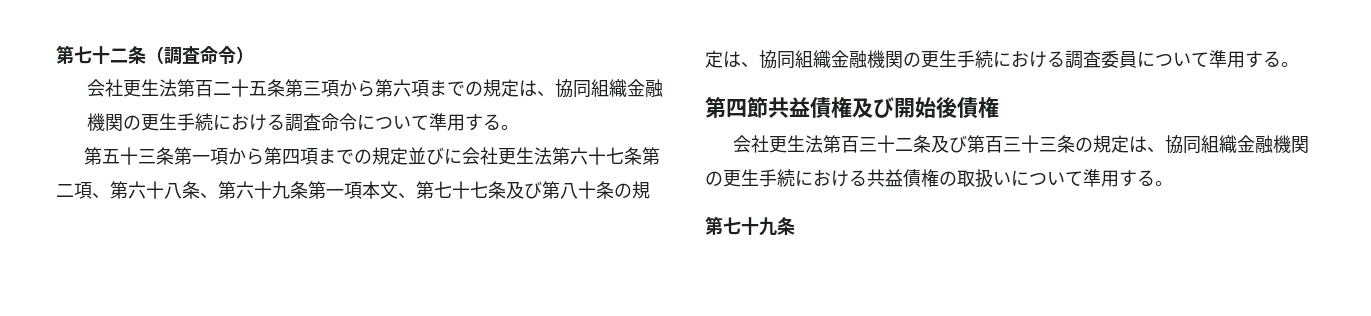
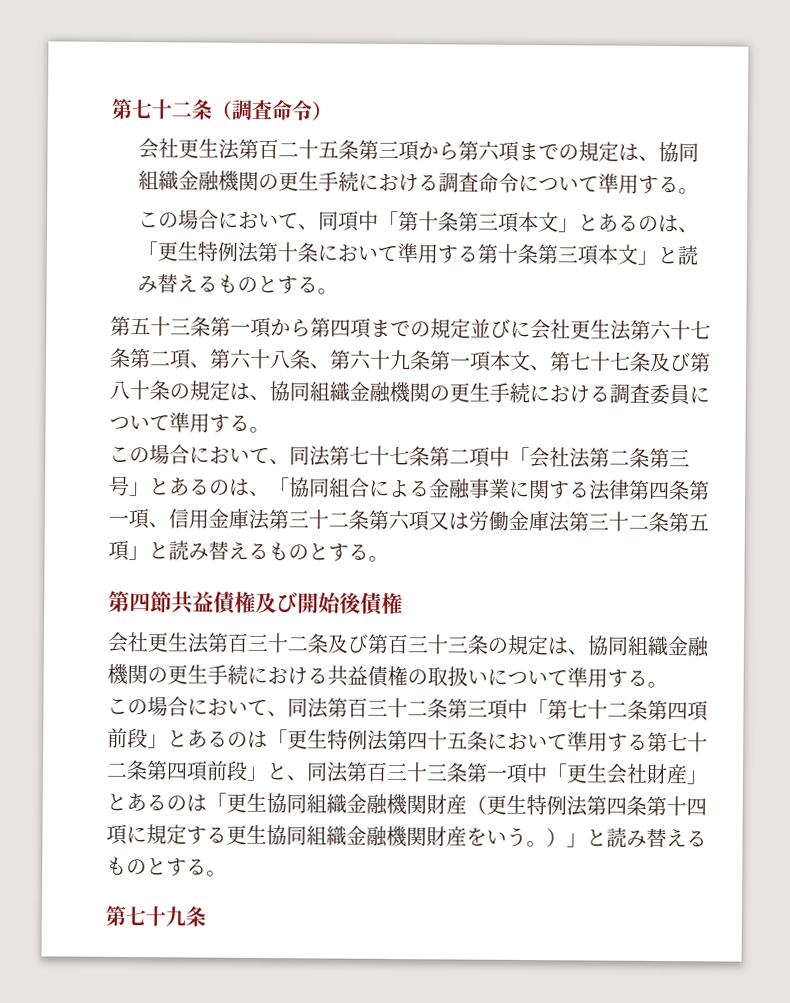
+ この場合において、同項中「第十条第三項本文」とあるのは、「更生特例法第十条において準用する第十条第三項本文」と読み替えるものとする。
+ この場合において、同法第七十七条第二項中「会社法第二条第三号」とあるのは、「協同組合による金融事業に関する法律第四条第一項、信用金庫法第三十二条第六項又は労働金庫法第三十二条第五項」と読み替えるものとする。
+ この場合において、同法第百三十二条第三項中「第七十二条第四項前段」とあるのは「更生特例法第四十五条において準用する第七十二条第四項前段」と、同法第百三十三条第一項中「更生会社財産」とあるのは「更生協同組織金融機関財産（更生特例法第四条第十四項に規定する更生協同組織金融機関財産をいう。）」と読み替えるものとする。

